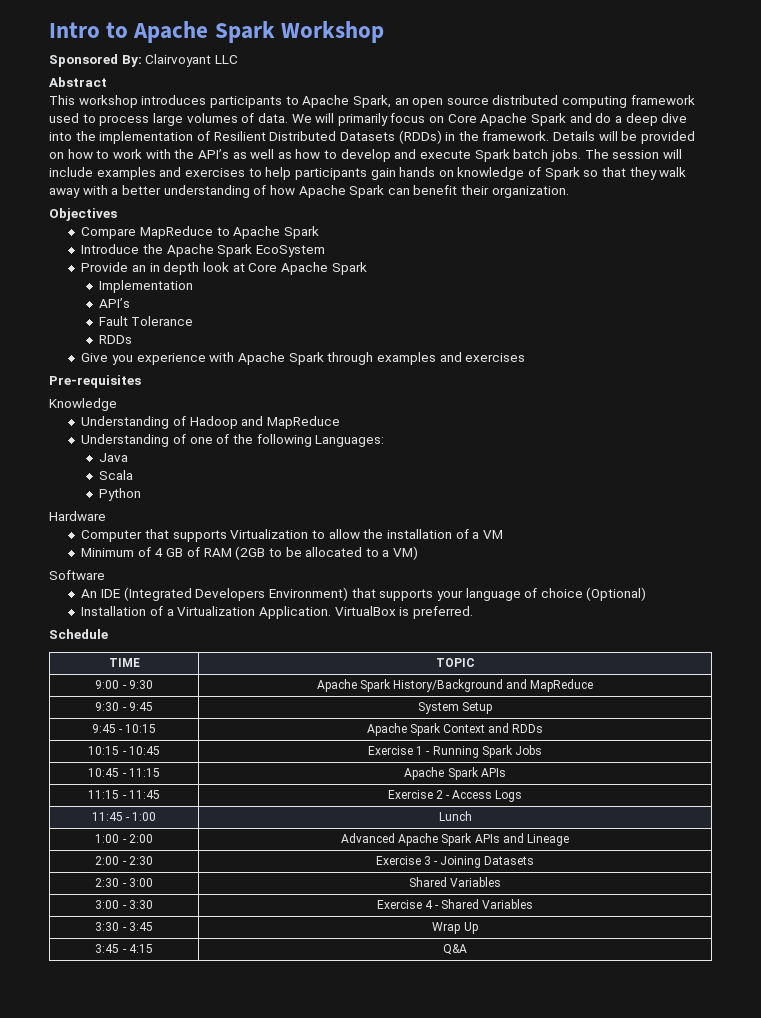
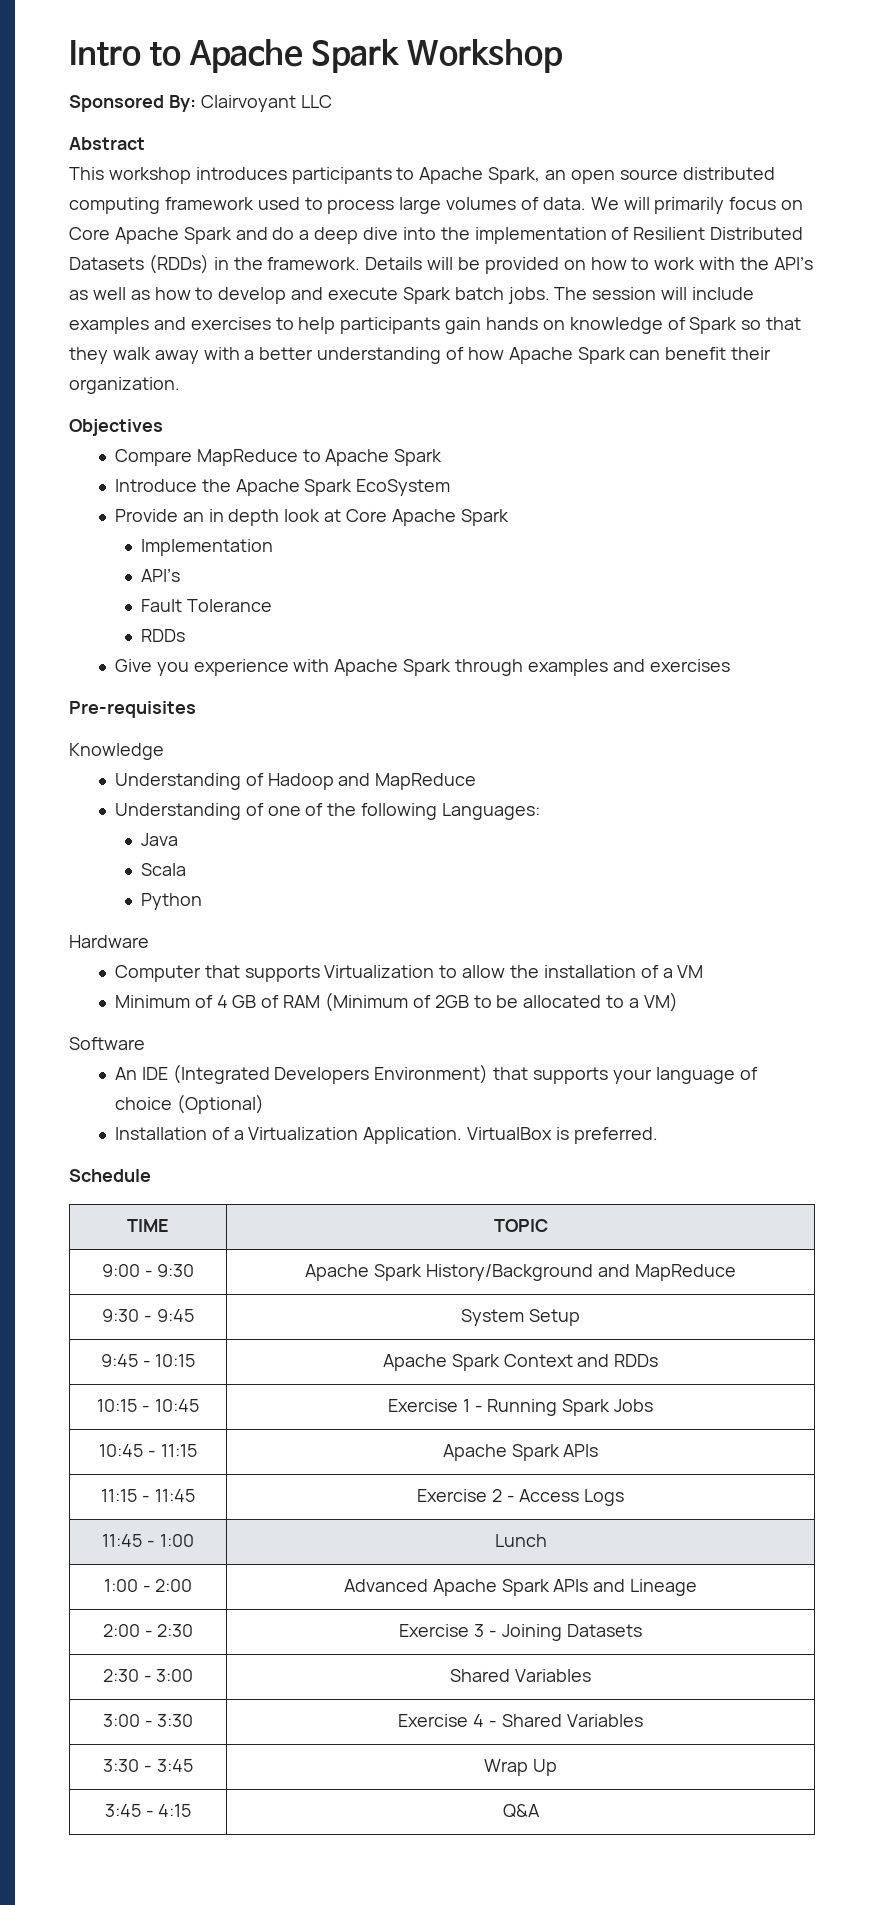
- Minimum of 4 GB of RAM (2GB to be allocated to a VM)
+ Minimum of 4 GB of RAM (Minimum of 2GB to be allocated to a VM)

